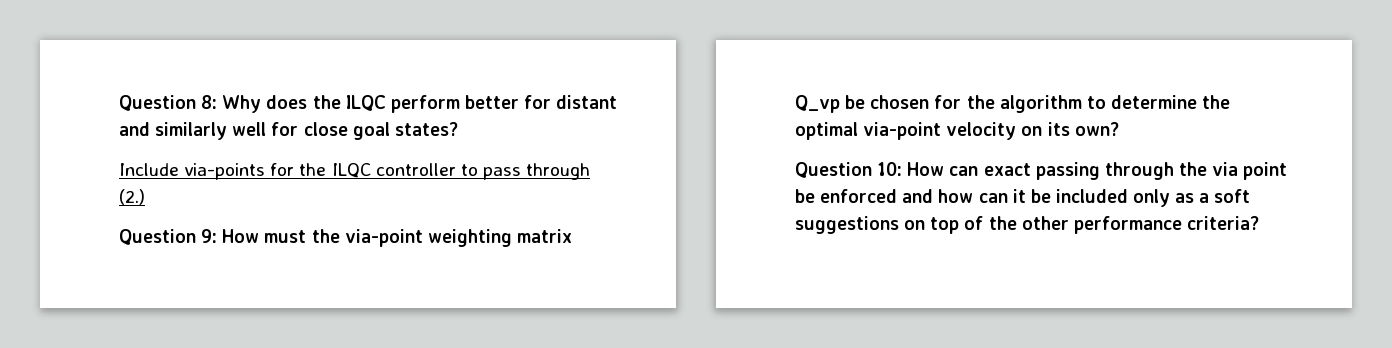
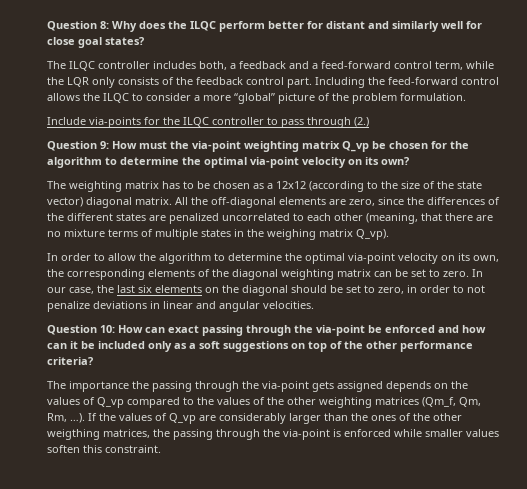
+ The ILQC controller includes both, a feedback and a feed-forward control term, while the LQR only consists of the feedback control part. Including the feed-forward control allows the ILQC to consider a more “global” picture of the problem formulation.
+ The weighting matrix has to be chosen as a 12x12 (according to the size of the state vector) diagonal matrix. All the off-diagonal elements are zero, since the differences of the different states are penalized uncorrelated to each other (meaning, that there are no mixture terms of multiple states in the weighing matrix Q_vp).
+ In order to allow the algorithm to determine the optimal via-point velocity on its own, the corresponding elements of the diagonal weighting matrix can be set to zero. In our case, the last six elements on the diagonal should be set to zero, in order to not penalize deviations in linear and angular velocities.
- Question 10: How can exact passing through the via point be enforced and how can it be included only as a soft suggestions on top of the other performance criteria?
+ Question 10: How can exact passing through the via-point be enforced and how can it be included only as a soft suggestions on top of the other performance criteria?
+ The importance the passing through the via-point gets assigned depends on the values of Q_vp compared to the values of the other weighting matrices (Qm_f, Qm, Rm, …). If the values of Q_vp are considerably larger than the ones of the other weigthing matrices, the passing through the via-point is enforced while smaller values soften this constraint.

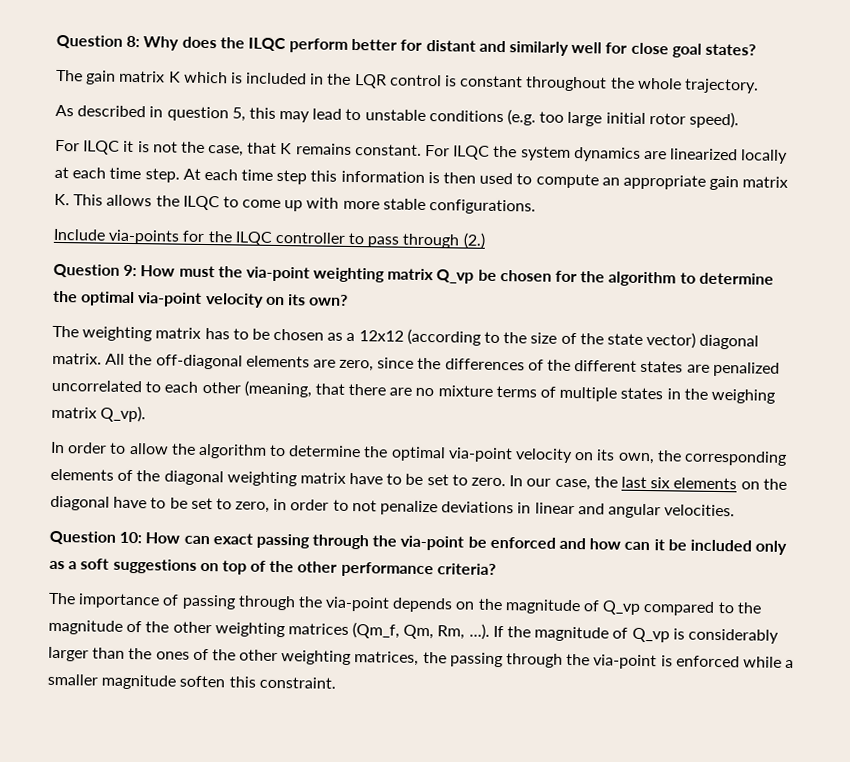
- The ILQC controller includes both, a feedback and a feed-forward control term, while the LQR only consists of the feedback control part. Including the feed-forward control allows the ILQC to consider a more “global” picture of the problem formulation.
+ The gain matrix K which is included in the LQR control is constant throughout the whole trajectory.
+ As described in question 5, this may lead to unstable conditions (e.g. too large initial rotor speed).
+ For ILQC it is not the case, that K remains constant. For ILQC the system dynamics are linearized locally at each time step. At each time step this information is then used to compute an appropriate gain matrix K. This allows the ILQC to come up with more stable configurations.
- In order to allow the algorithm to determine the optimal via-point velocity on its own, the corresponding elements of the diagonal weighting matrix can be set to zero.
+ In order to allow the algorithm to determine the optimal via-point velocity on its own, the corresponding elements of the diagonal weighting matrix have to be set to zero.
- In our case, the last six elements on the diagonal should be set to zero, in order to not penalize deviations in linear and angular velocities.
+ In our case, the last six elements on the diagonal have to be set to zero, in order to not penalize deviations in linear and angular velocities.
- The importance the passing through the via-point gets assigned depends on the values of Q_vp compared to the values of the other weighting matrices (Qm_f, Qm, Rm, …).
+ The importance of passing through the via-point depends on the magnitude of Q_vp compared to the magnitude of the other weighting matrices (Qm_f, Qm, Rm, …).
- If the values of Q_vp are considerably larger than the ones of the other weigthing matrices, the passing through the via-point is enforced while smaller values soften this constraint.
+ If the magnitude of Q_vp is considerably larger than the ones of the other weighting matrices, the passing through the via-point is enforced while a smaller magnitude soften this constraint.

